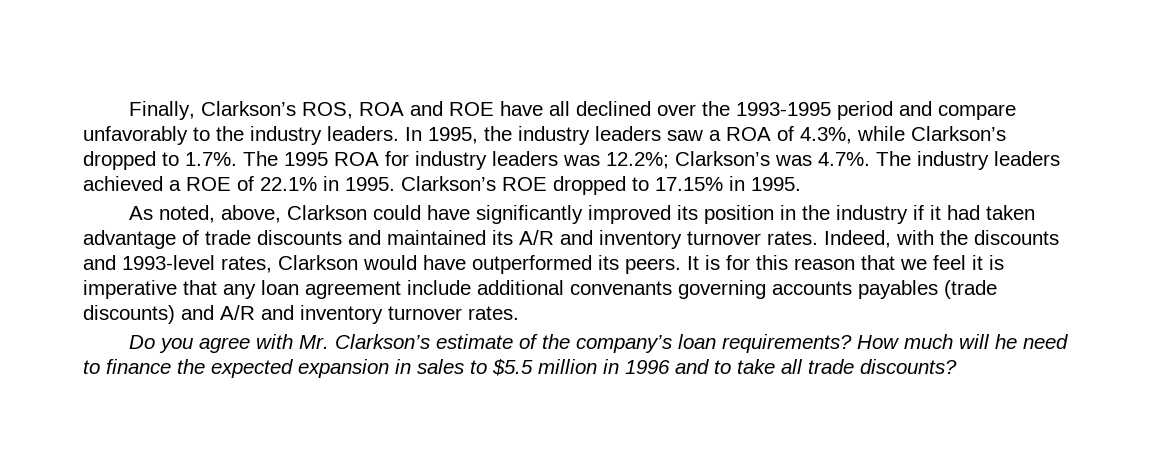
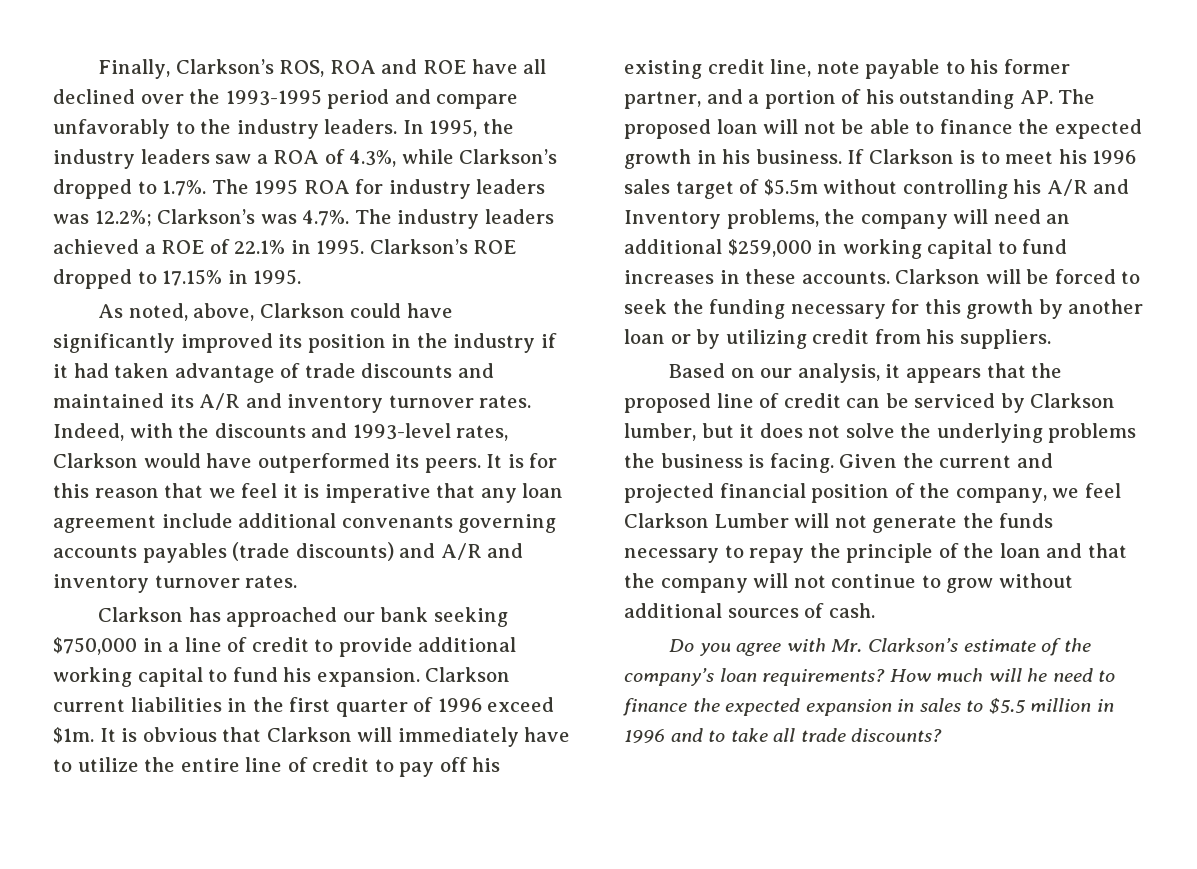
+ Clarkson has approached our bank seeking $750,000 in a line of credit to provide additional working capital to fund his expansion. Clarkson current liabilities in the first quarter of 1996 exceed $1m. It is obvious that Clarkson will immediately have to utilize the entire line of credit to pay off his existing credit line, note payable to his former partner, and a portion of his outstanding AP. The proposed loan will not be able to finance the expected growth in his business. If Clarkson is to meet his 1996 sales target of $5.5m without controlling his A/R and Inventory problems, the company will need an additional $259,000 in working capital to fund increases in these accounts. Clarkson will be forced to seek the funding necessary for this growth by another loan or by utilizing credit from his suppliers.
+ Based on our analysis, it appears that the proposed line of credit can be serviced by Clarkson lumber, but it does not solve the underlying problems the business is facing. Given the current and projected financial position of the company, we feel Clarkson Lumber will not generate the funds necessary to repay the principle of the loan and that the company will not continue to grow without additional sources of cash.

